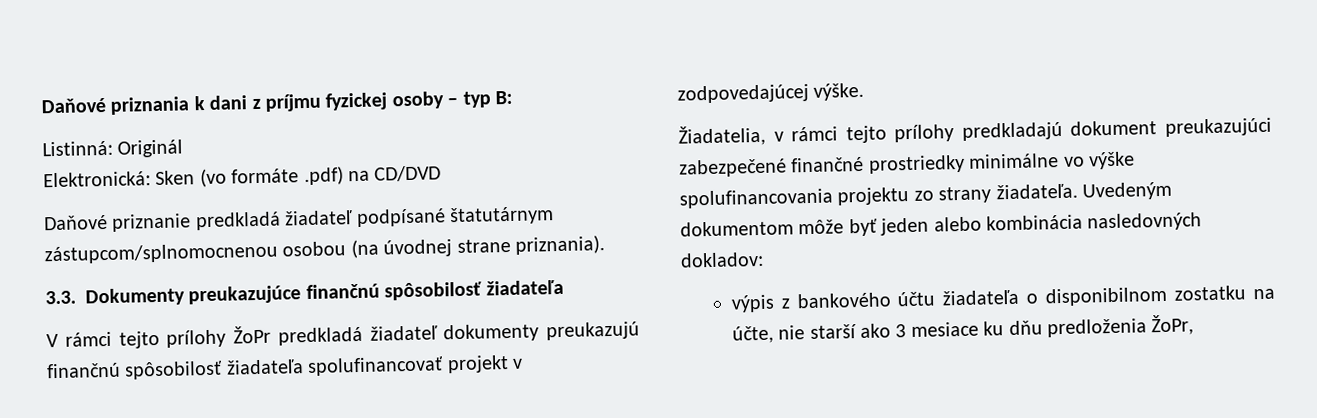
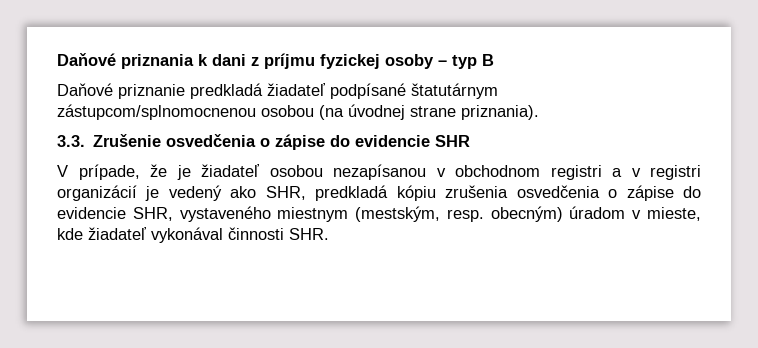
- Daňové priznania k dani z príjmu fyzickej osoby – typ B:
- Listinná: Originál
- Elektronická: Sken (vo formáte .pdf) na CD/DVD
+ Daňové priznania k dani z príjmu fyzickej osoby – typ B
- 3.3. Dokumenty preukazujúce finančnú spôsobilosť žiadateľa
- V rámci tejto prílohy ŽoPr predkladá žiadateľ dokumenty preukazujú finančnú spôsobilosť žiadateľa spolufinancovať projekt v zodpovedajúcej výške.
- Žiadatelia, v rámci tejto prílohy predkladajú dokument preukazujúci zabezpečené finančné prostriedky minimálne vo výške spolufinancovania projektu zo strany žiadateľa. Uvedeným dokumentom môže byť jeden alebo kombinácia nasledovných dokladov:
- výpis z bankového účtu žiadateľa o disponibilnom zostatku na účte, nie starší ako 3 mesiace ku dňu predloženia ŽoPr,
+ 3.3. Zrušenie osvedčenia o zápise do evidencie SHR
+ V prípade, že je žiadateľ osobou nezapísanou v obchodnom registri a v registri organizácií je vedený ako SHR, predkladá kópiu zrušenia osvedčenia o zápise do evidencie SHR, vystaveného miestnym (mestským, resp. obecným) úradom v mieste, kde žiadateľ vykonával činnosti SHR.

